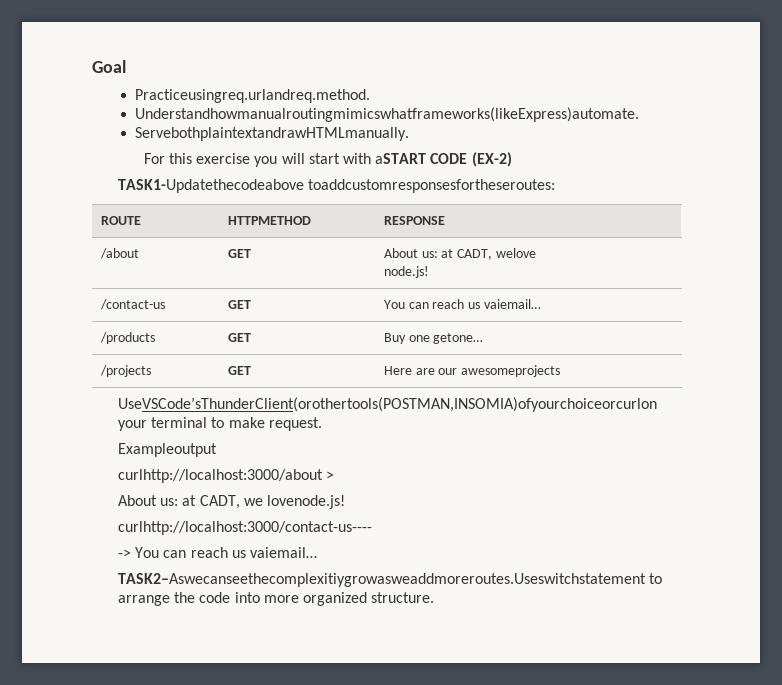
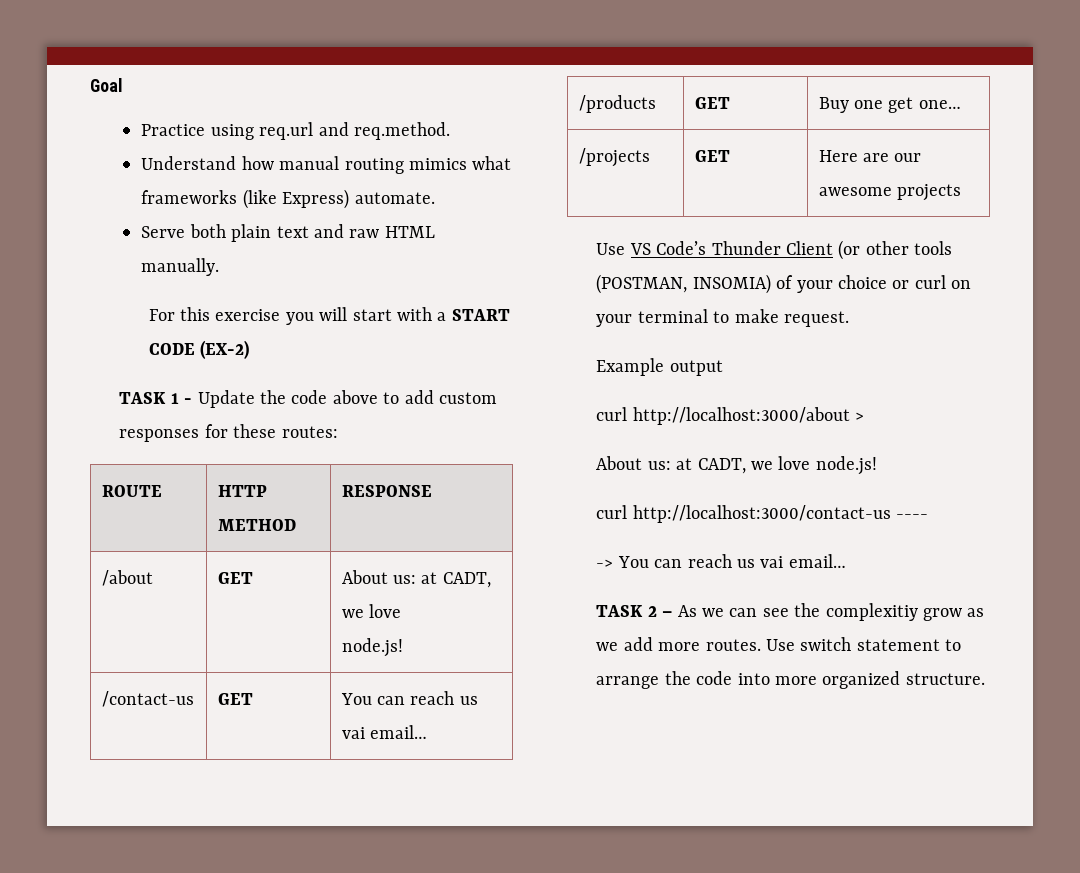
- Practiceusingreq.urlandreq.method.
- Understandhowmanualroutingmimicswhatframeworks(likeExpress)automate.
- ServebothplaintextandrawHTMLmanually.
+ Practice using req.url and req.method.
+ Understand how manual routing mimics what frameworks (like Express) automate.
+ Serve both plain text and raw HTML manually.
- For this exercise you will start with aSTART CODE (EX-2)
+ For this exercise you will start with a START CODE (EX-2)
- TASK1-Updatethecodeabove toaddcustomresponsesfortheseroutes:
+ TASK 1 - Update the code above to add custom responses for these routes:
- ROUTE | HTTPMETHOD | RESPONSE
+ ROUTE | HTTP METHOD | RESPONSE
- /about | GET | About us: at CADT, welove
+ /about | GET | About us: at CADT, we love
- /contact-us | GET | You can reach us vaiemail…
+ /contact-us | GET | You can reach us vai email…
- /products | GET | Buy one getone…
+ /products | GET | Buy one get one…
- /projects | GET | Here are our awesomeprojects
- UseVSCode’sThunderClient(orothertools(POSTMAN,INSOMIA)ofyourchoiceorcurlon your terminal to make request.
+ /projects | GET | Here are our awesome projects
+ Use VS Code’s Thunder Client (or other tools (POSTMAN, INSOMIA) of your choice or curl on your terminal to make request.
- Exampleoutput
- curlhttp://localhost:3000/about >
+ Example output
+ curl http://localhost:3000/about >
- About us: at CADT, we lovenode.js!
- curlhttp://localhost:3000/contact-us----
+ About us: at CADT, we love node.js!
+ curl http://localhost:3000/contact-us ----
- -> You can reach us vaiemail…
- TASK2–Aswecanseethecomplexitiygrowasweaddmoreroutes.Useswitchstatement to arrange the code into more organized structure.
+ -> You can reach us vai email…
+ TASK 2 – As we can see the complexitiy grow as we add more routes. Use switch statement to arrange the code into more organized structure.

